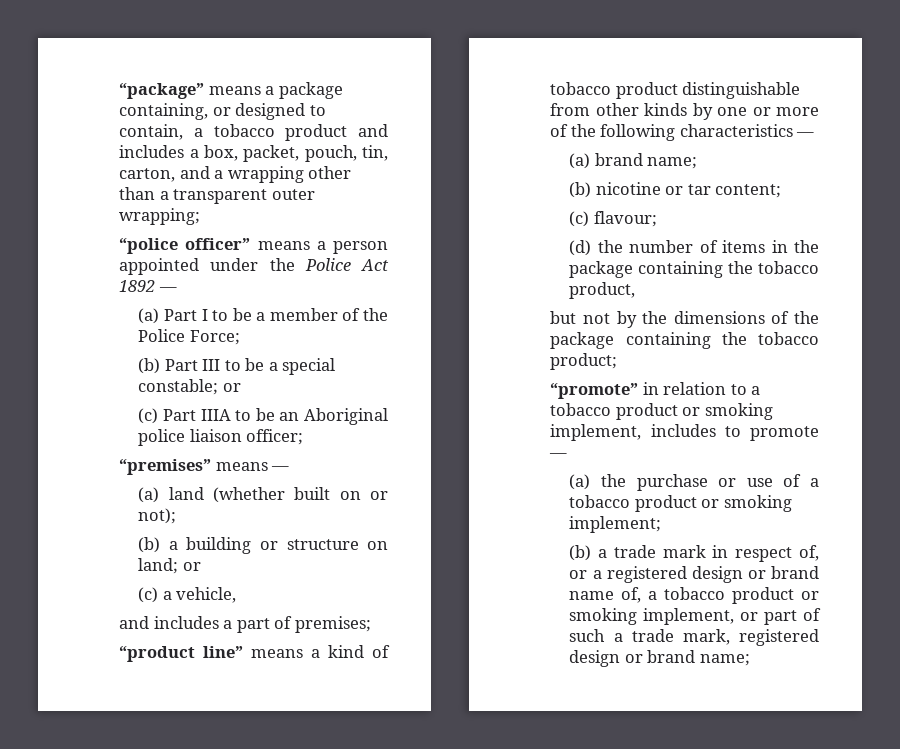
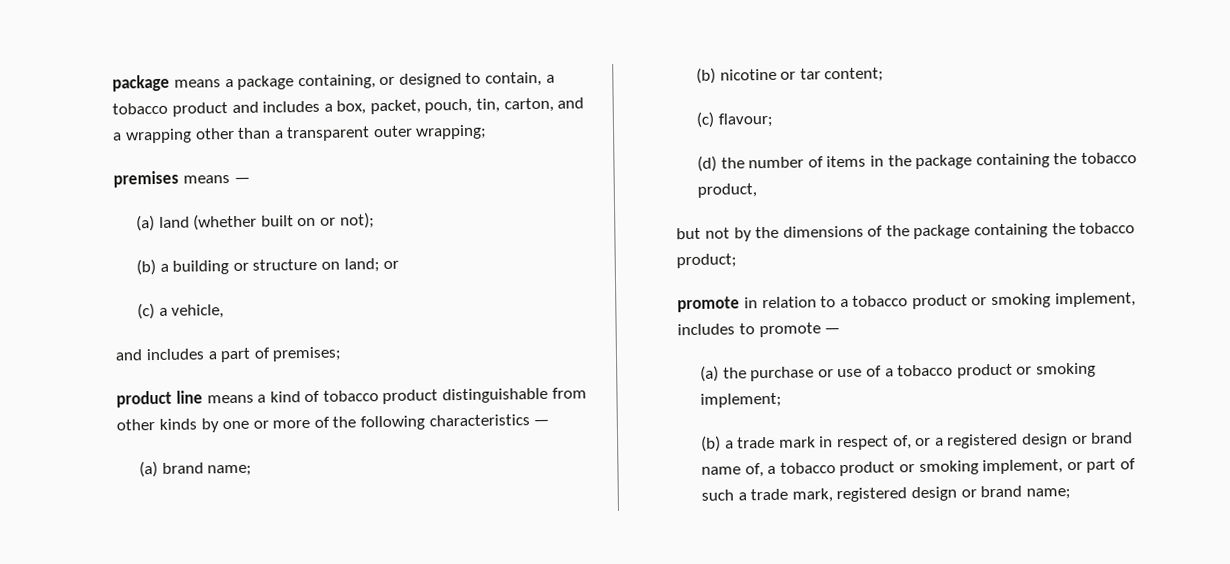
- “package” means a package containing, or designed to contain, a tobacco product and includes a box, packet, pouch, tin, carton, and a wrapping other than a transparent outer wrapping;
+ package means a package containing, or designed to contain, a tobacco product and includes a box, packet, pouch, tin, carton, and a wrapping other than a transparent outer wrapping;
- “police officer” means a person appointed under the Police Act 1892 —
- (a) Part I to be a member of the Police Force;
- (b) Part III to be a special constable; or
- (c) Part IIIA to be an Aboriginal police liaison officer;
- “premises” means —
+ premises means —
- “product line” means a kind of tobacco product distinguishable from other kinds by one or more of the following characteristics —
+ product line means a kind of tobacco product distinguishable from other kinds by one or more of the following characteristics —
- “promote” in relation to a tobacco product or smoking implement, includes to promote —
+ promote in relation to a tobacco product or smoking implement, includes to promote —

